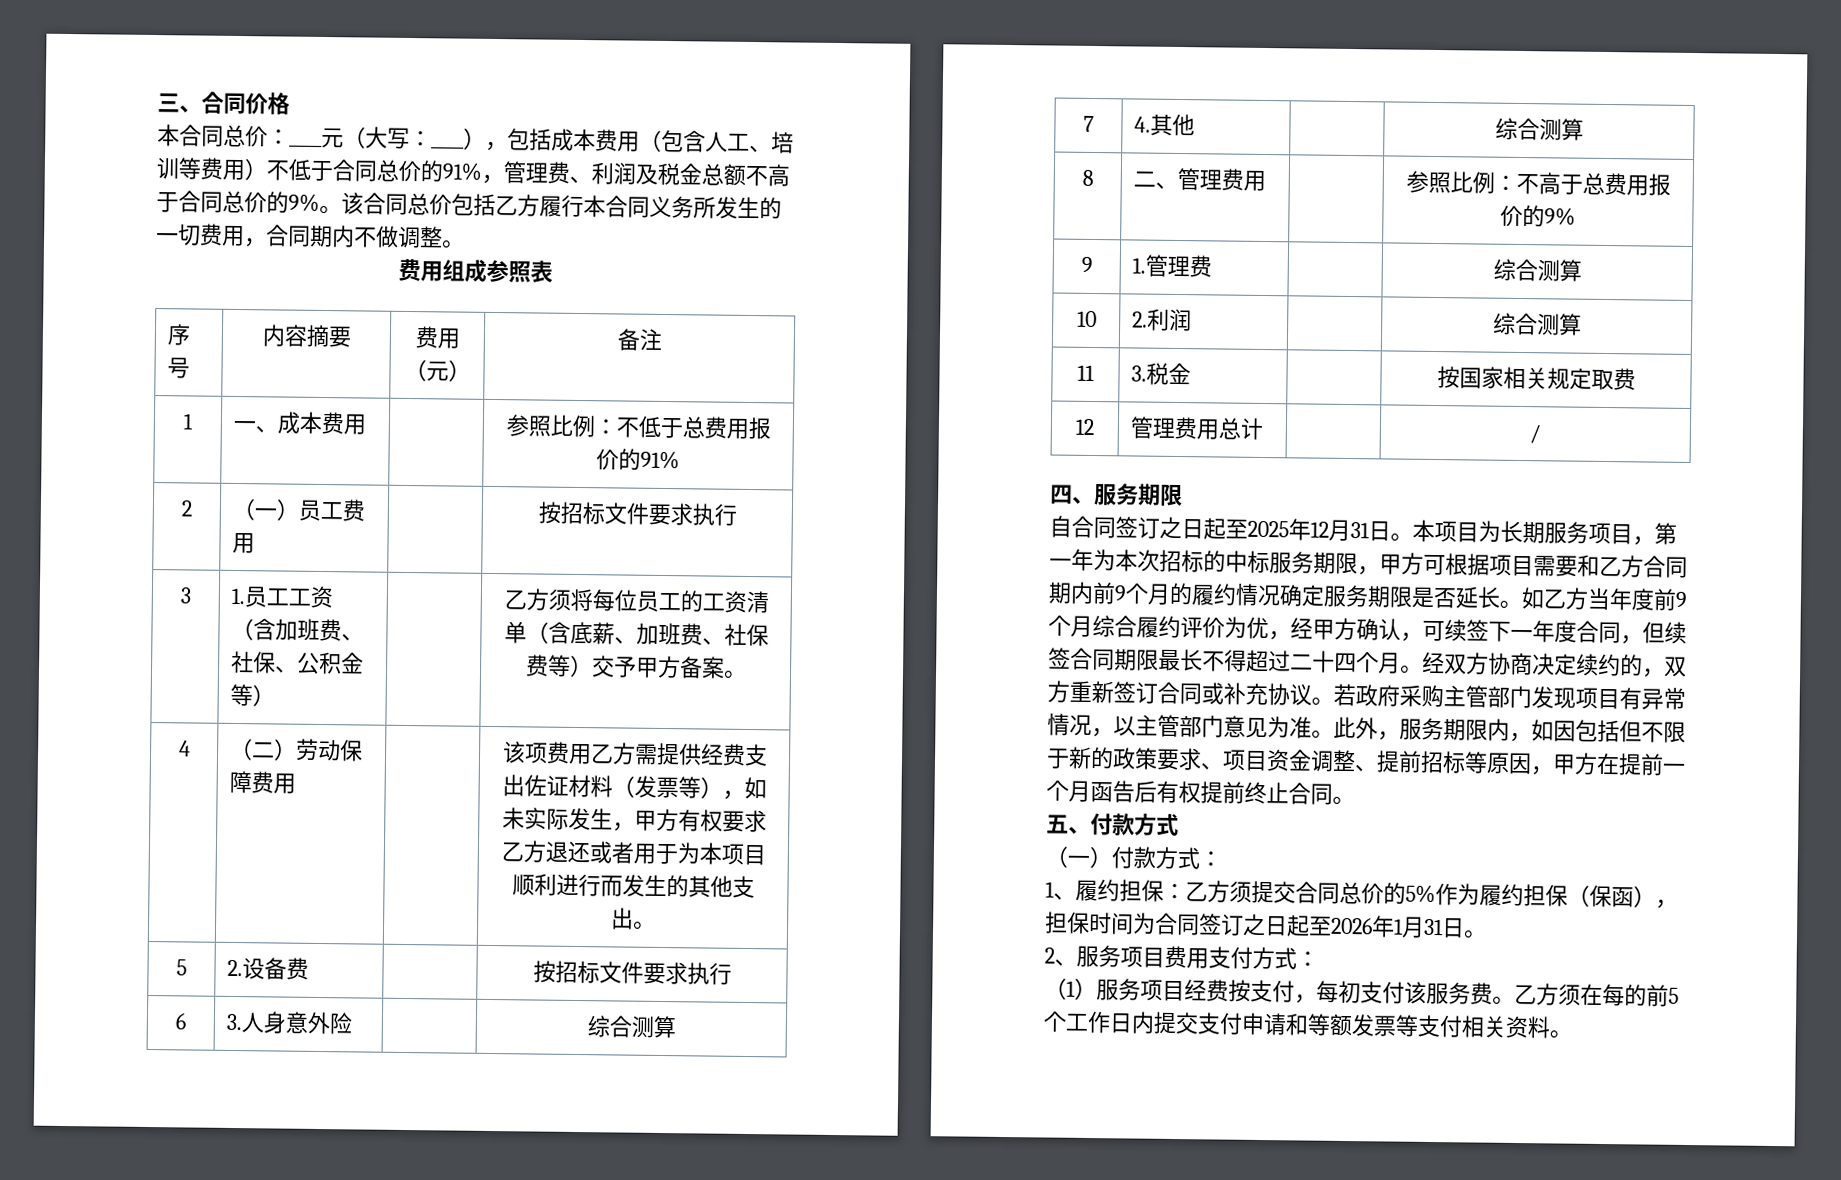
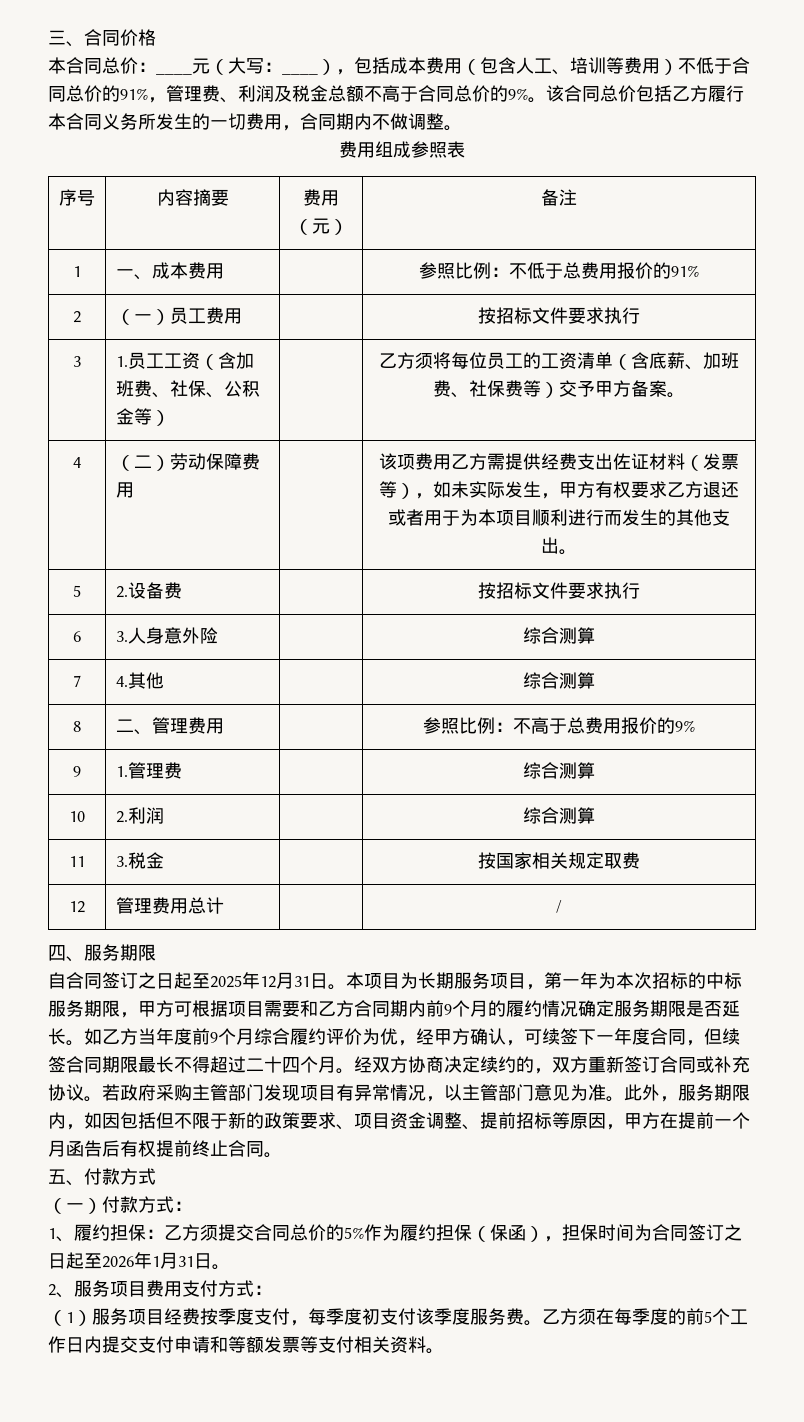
- （1）服务项目经费按支付，每初支付该服务费。
+ （1）服务项目经费按季度支付，每季度初支付该季度服务费。
- 乙方须在每的前5个工作日内提交支付申请和等额发票等支付相关资料。
+ 乙方须在每季度的前5个工作日内提交支付申请和等额发票等支付相关资料。

